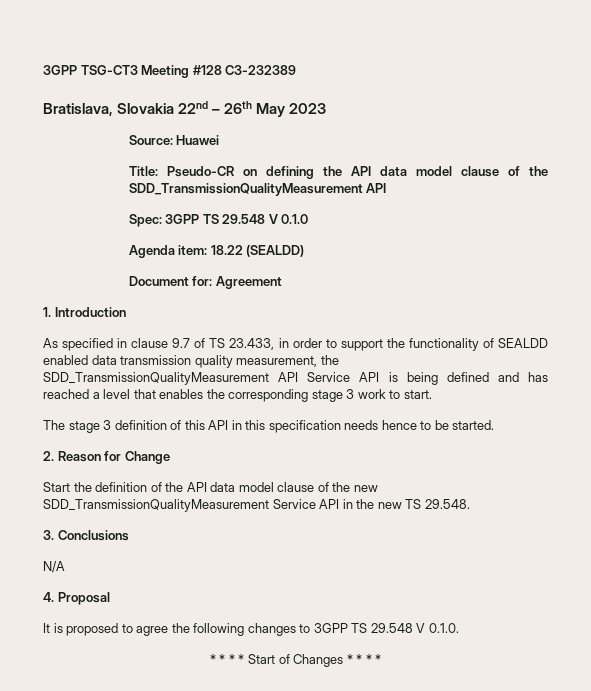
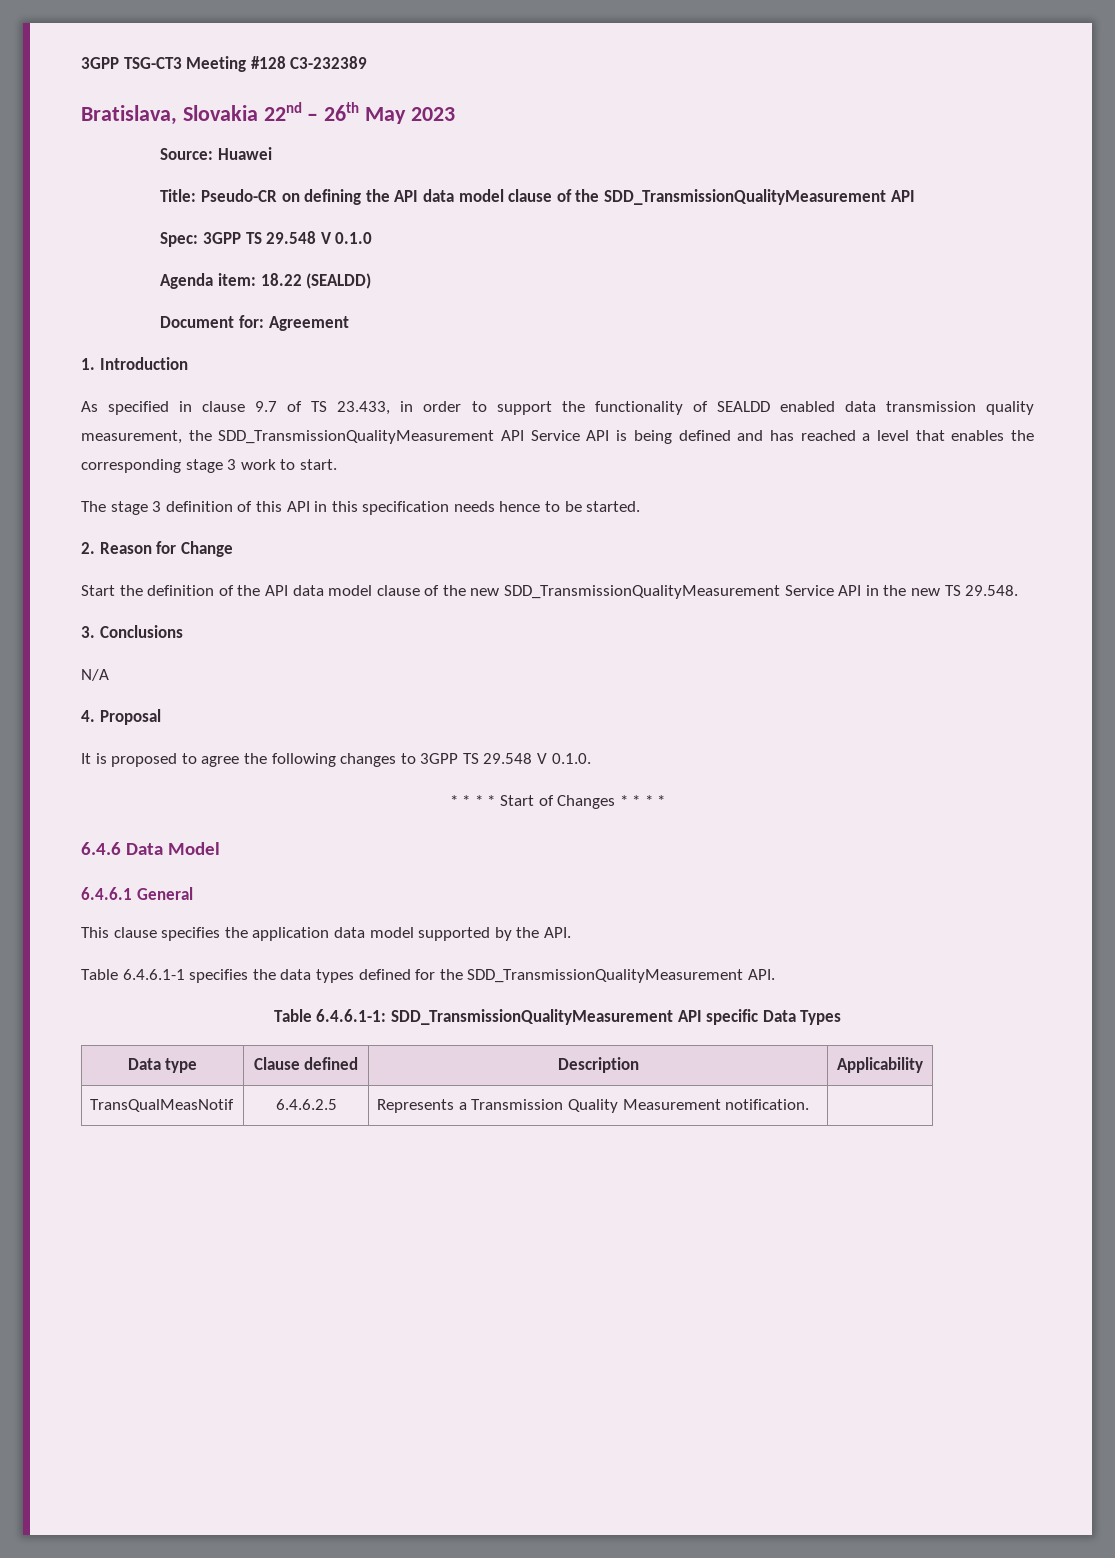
+ 6.4.6 Data Model
+ 6.4.6.1 General
+ This clause specifies the application data model supported by the API.
+ Table 6.4.6.1-1 specifies the data types defined for the SDD_TransmissionQualityMeasurement API.
+ Table 6.4.6.1-1: SDD_TransmissionQualityMeasurement API specific Data Types
+ Data type | Clause defined | Description | Applicability
+ TransQualMeasNotif | 6.4.6.2.5 | Represents a Transmission Quality Measurement notification. |

